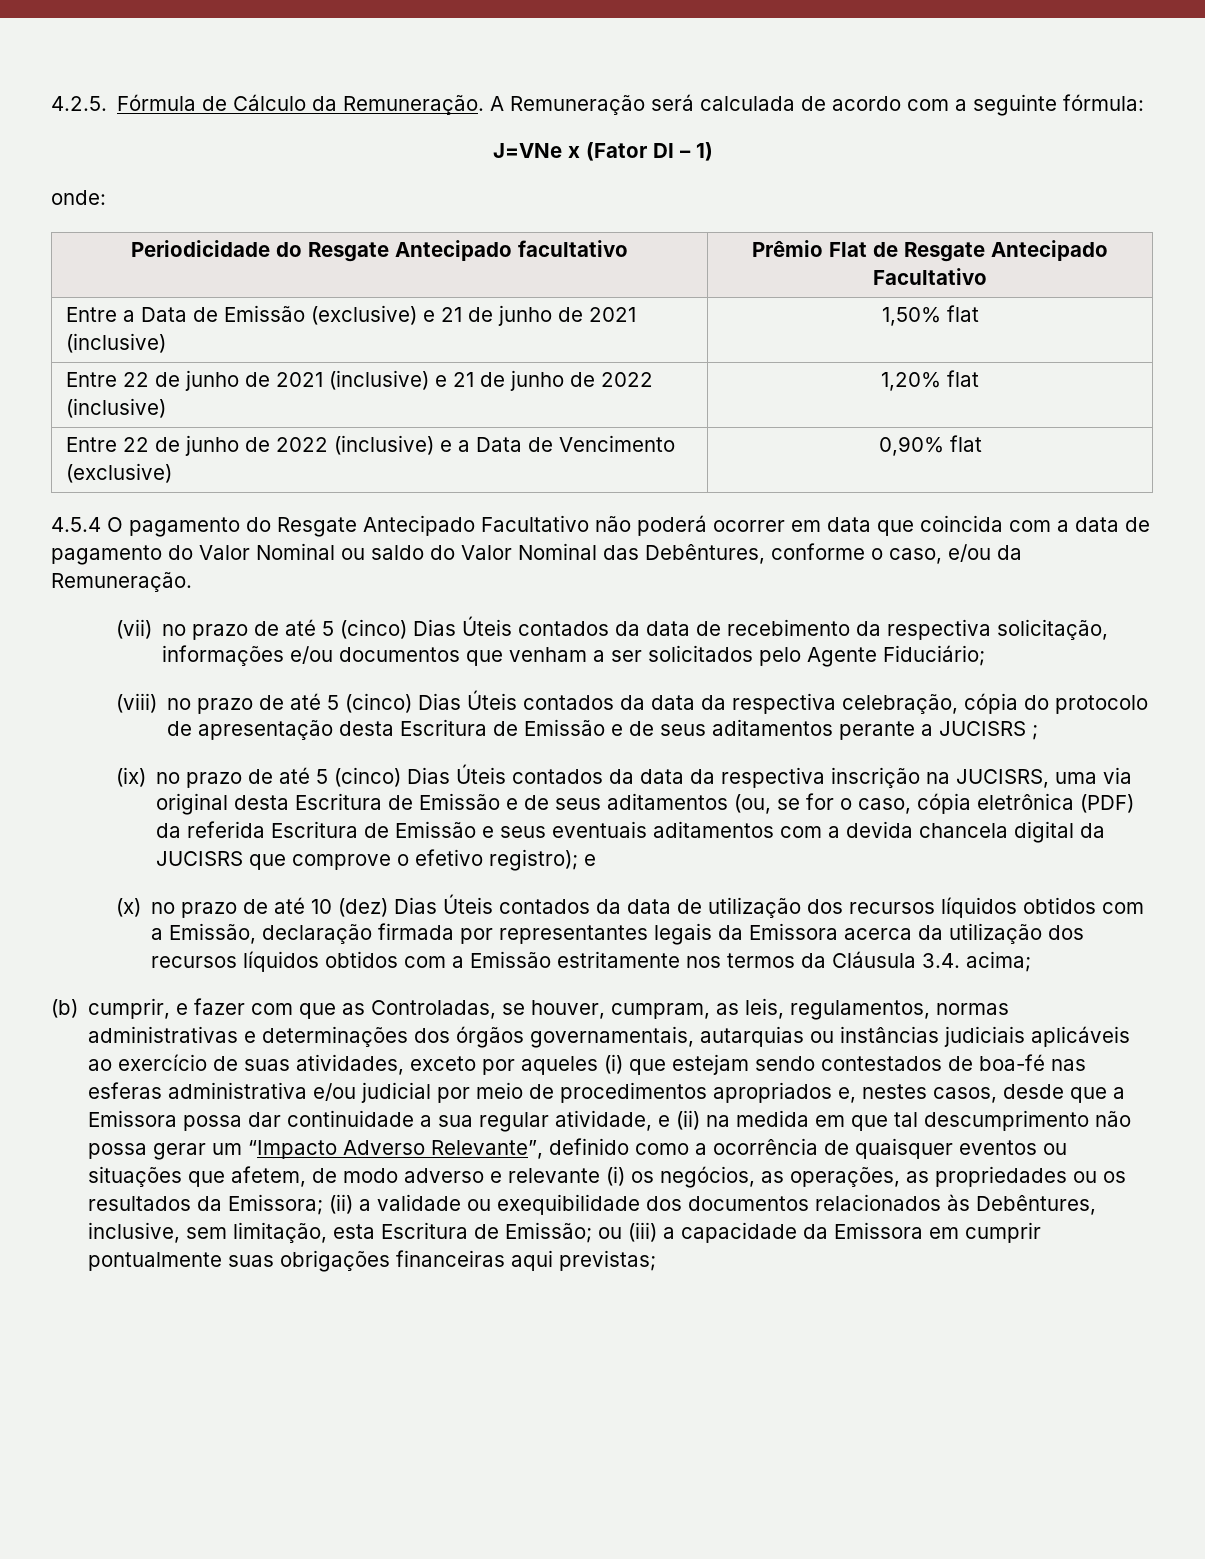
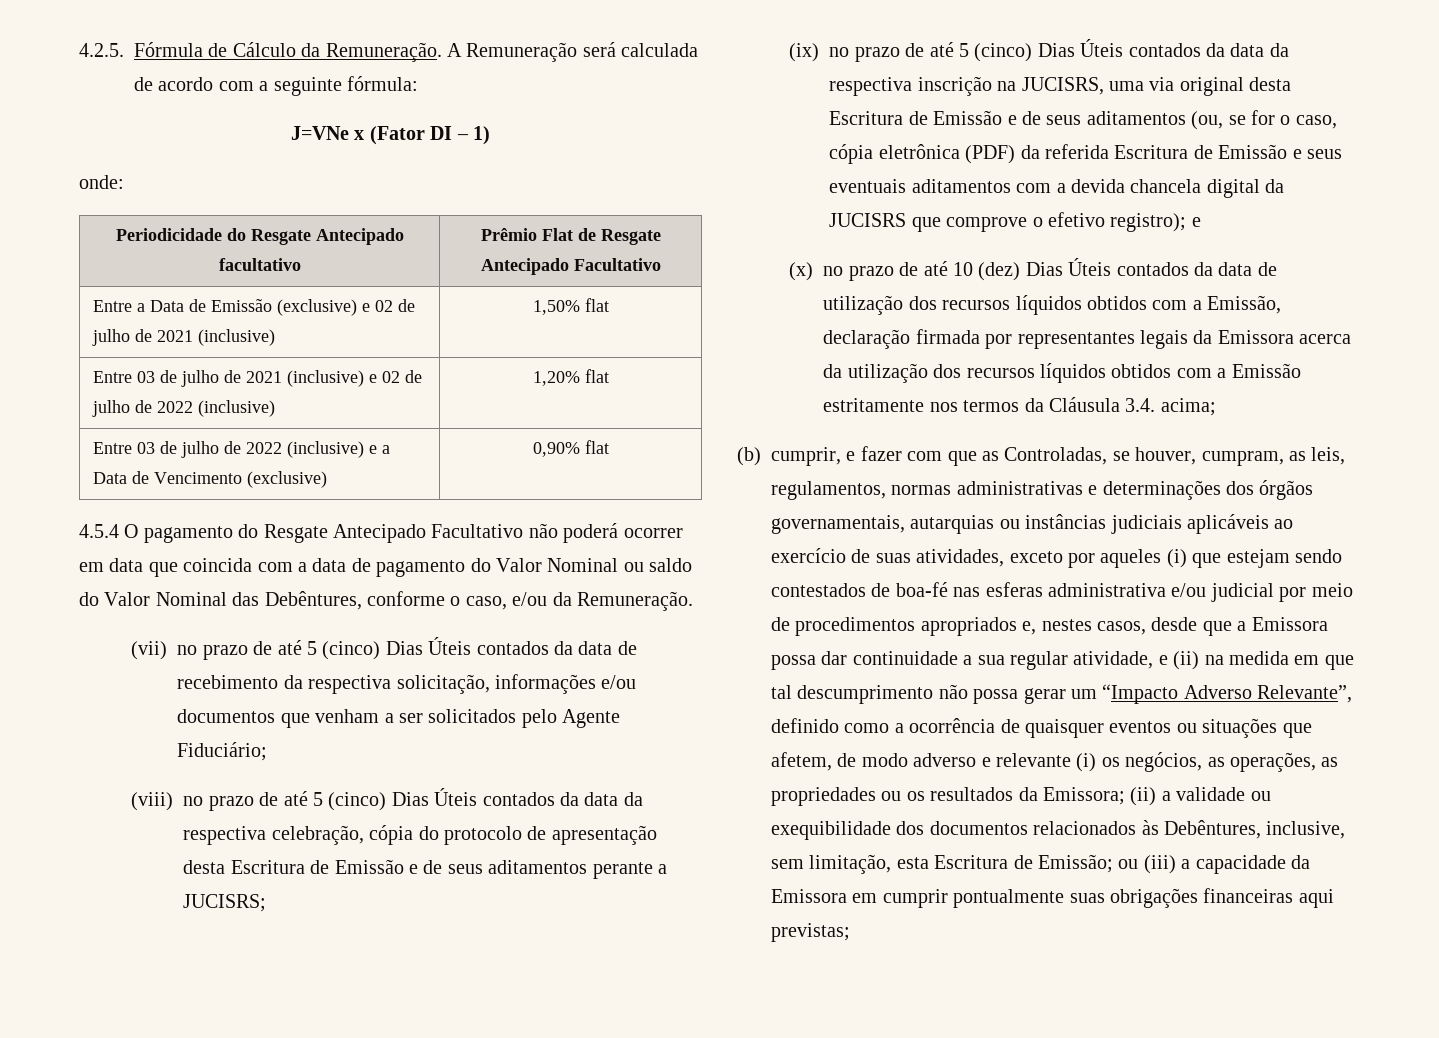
- Entre a Data de Emissão (exclusive) e 21 de junho de 2021 (inclusive) | 1,50% flat
+ Entre a Data de Emissão (exclusive) e 02 de julho de 2021 (inclusive) | 1,50% flat
- Entre 22 de junho de 2021 (inclusive) e 21 de junho de 2022 (inclusive) | 1,20% flat
+ Entre 03 de julho de 2021 (inclusive) e 02 de julho de 2022 (inclusive) | 1,20% flat
- Entre 22 de junho de 2022 (inclusive) e a Data de Vencimento (exclusive) | 0,90% flat
+ Entre 03 de julho de 2022 (inclusive) e a Data de Vencimento (exclusive) | 0,90% flat
- (viii) no prazo de até 5 (cinco) Dias Úteis contados da data da respectiva celebração, cópia do protocolo de apresentação desta Escritura de Emissão e de seus aditamentos perante a JUCISRS ;
+ (viii) no prazo de até 5 (cinco) Dias Úteis contados da data da respectiva celebração, cópia do protocolo de apresentação desta Escritura de Emissão e de seus aditamentos perante a JUCISRS;

